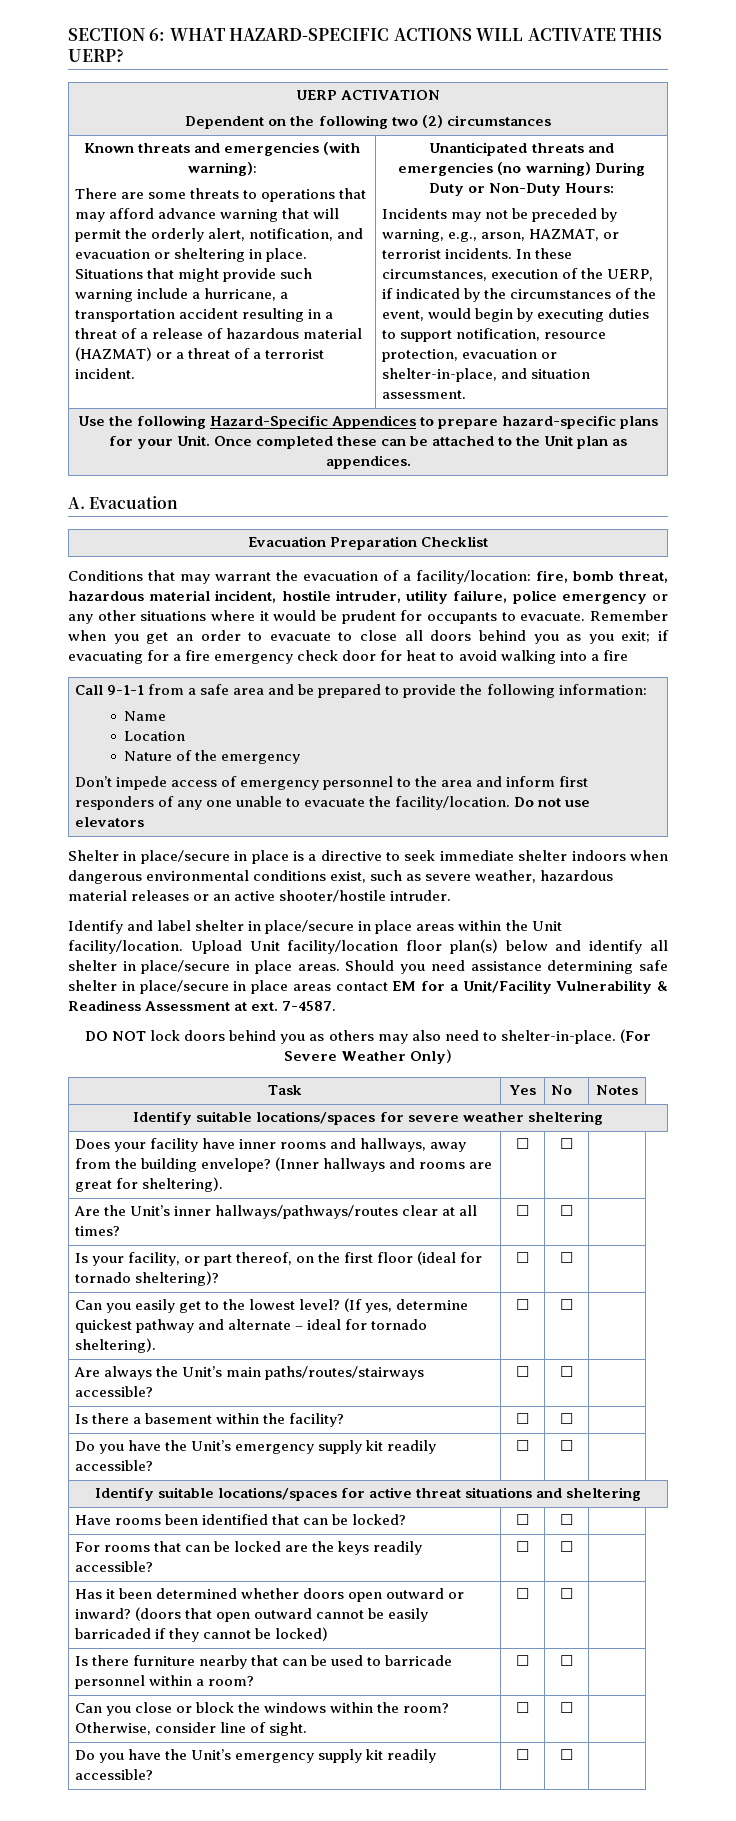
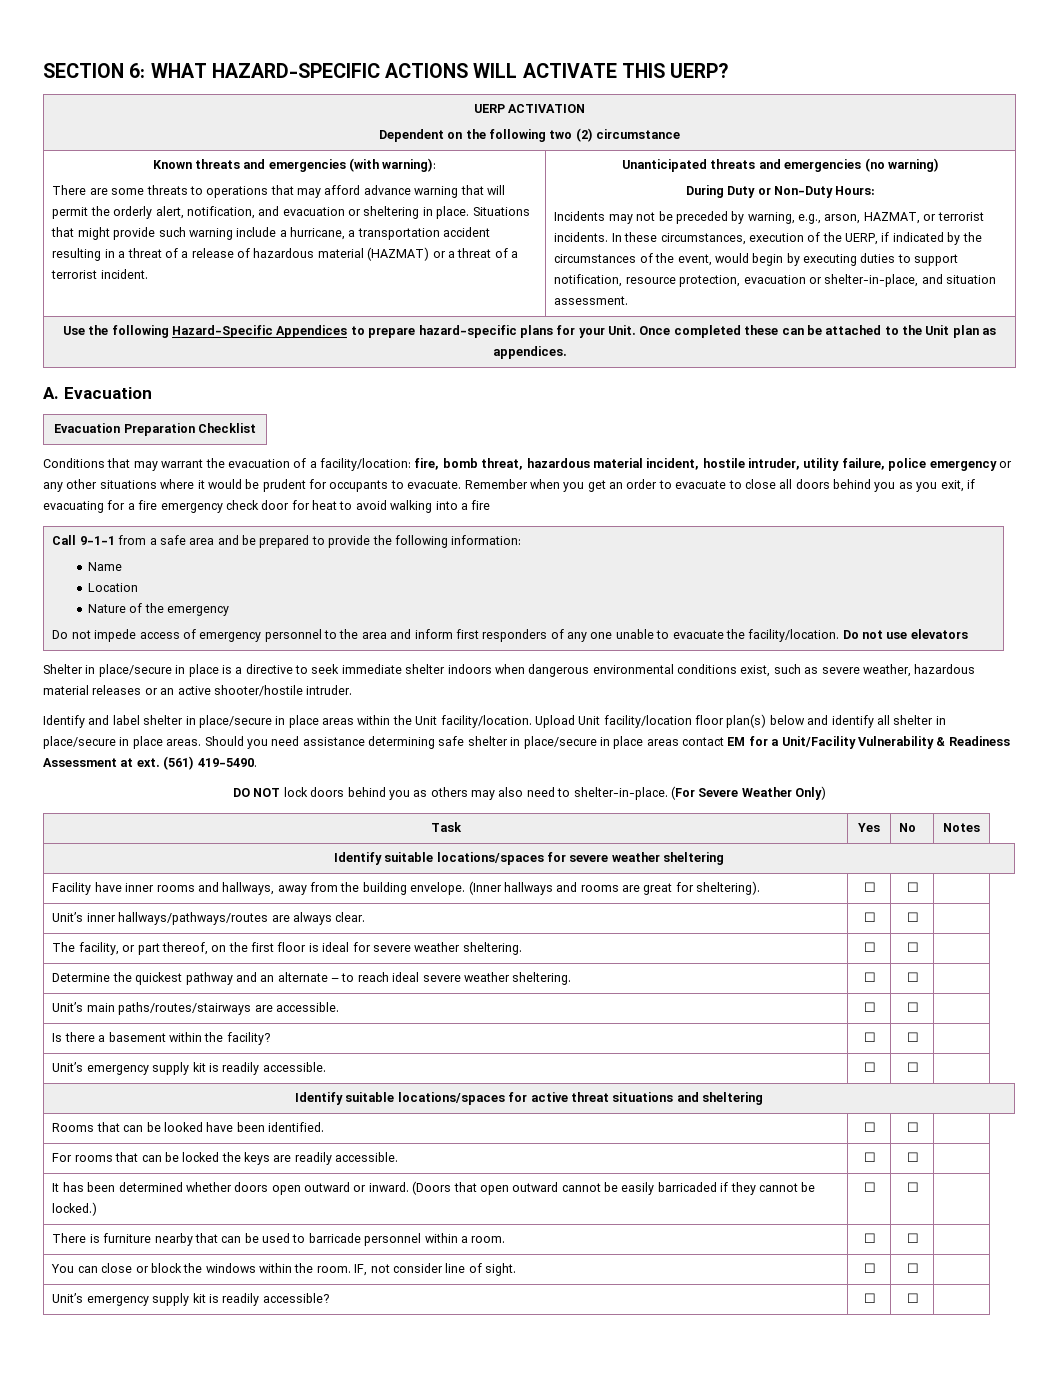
  UERP ACTIVATION
- Dependent on the following two (2) circumstances
+ Dependent on the following two (2) circumstance
- Unanticipated threats and emergencies (no warning) During Duty or Non-Duty Hours:
+ Unanticipated threats and emergencies (no warning)
+ During Duty or Non-Duty Hours:
- Remember when you get an order to evacuate to close all doors behind you as you exit; if evacuating for a fire emergency check door for heat to avoid walking into a fire
+ Remember when you get an order to evacuate to close all doors behind you as you exit, if evacuating for a fire emergency check door for heat to avoid walking into a fire
- Don’t impede access of emergency personnel to the area and inform first responders of any one unable to evacuate the facility/location.
+ Do not impede access of emergency personnel to the area and inform first responders of any one unable to evacuate the facility/location.
- 7-4587.
+ (561) 419-5490.
- Does your facility have inner rooms and hallways, away from the building envelope? (Inner hallways and rooms are great for sheltering). | ☐ | ☐ |
+ Facility have inner rooms and hallways, away from the building envelope. (Inner hallways and rooms are great for sheltering). | ☐ | ☐ |
- Are the Unit’s inner hallways/pathways/routes clear at all times? | ☐ | ☐ |
- Is your facility, or part thereof, on the first floor (ideal for tornado sheltering)? | ☐ | ☐ |
- Can you easily get to the lowest level? (If yes, determine quickest pathway and alternate – ideal for tornado sheltering). | ☐ | ☐ |
- Are always the Unit’s main paths/routes/stairways accessible? | ☐ | ☐ |
+ Unit’s inner hallways/pathways/routes are always clear. | ☐ | ☐ |
+ The facility, or part thereof, on the first floor is ideal for severe weather sheltering. | ☐ | ☐ |
+ Determine the quickest pathway and an alternate – to reach ideal severe weather sheltering. | ☐ | ☐ |
+ Unit’s main paths/routes/stairways are accessible. | ☐ | ☐ |
  Is there a basement within the facility? | ☐ | ☐ |
- Do you have the Unit’s emergency supply kit readily accessible? | ☐ | ☐ |
+ Unit’s emergency supply kit is readily accessible. | ☐ | ☐ |
- Have rooms been identified that can be locked? | ☐ | ☐ |
+ Rooms that can be looked have been identified. | ☐ | ☐ |
- For rooms that can be locked are the keys readily accessible? | ☐ | ☐ |
- Has it been determined whether doors open outward or inward? (doors that open outward cannot be easily barricaded if they cannot be locked) | ☐ | ☐ |
- Is there furniture nearby that can be used to barricade personnel within a room? | ☐ | ☐ |
- Can you close or block the windows within the room? Otherwise, consider line of sight. | ☐ | ☐ |
- Do you have the Unit’s emergency supply kit readily accessible? | ☐ | ☐ |
+ For rooms that can be locked the keys are readily accessible. | ☐ | ☐ |
+ It has been determined whether doors open outward or inward. (Doors that open outward cannot be easily barricaded if they cannot be locked.) | ☐ | ☐ |
+ There is furniture nearby that can be used to barricade personnel within a room. | ☐ | ☐ |
+ You can close or block the windows within the room. IF, not consider line of sight. | ☐ | ☐ |
+ Unit’s emergency supply kit is readily accessible? | ☐ | ☐ |

